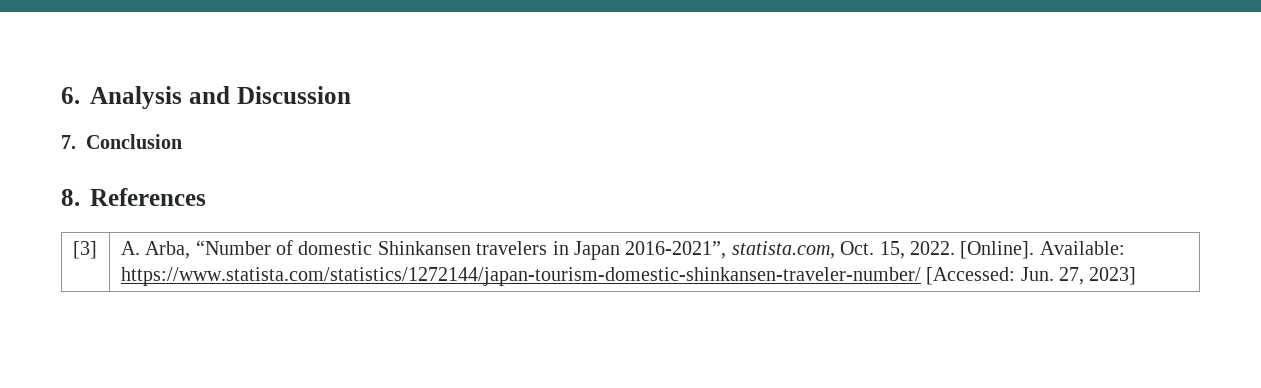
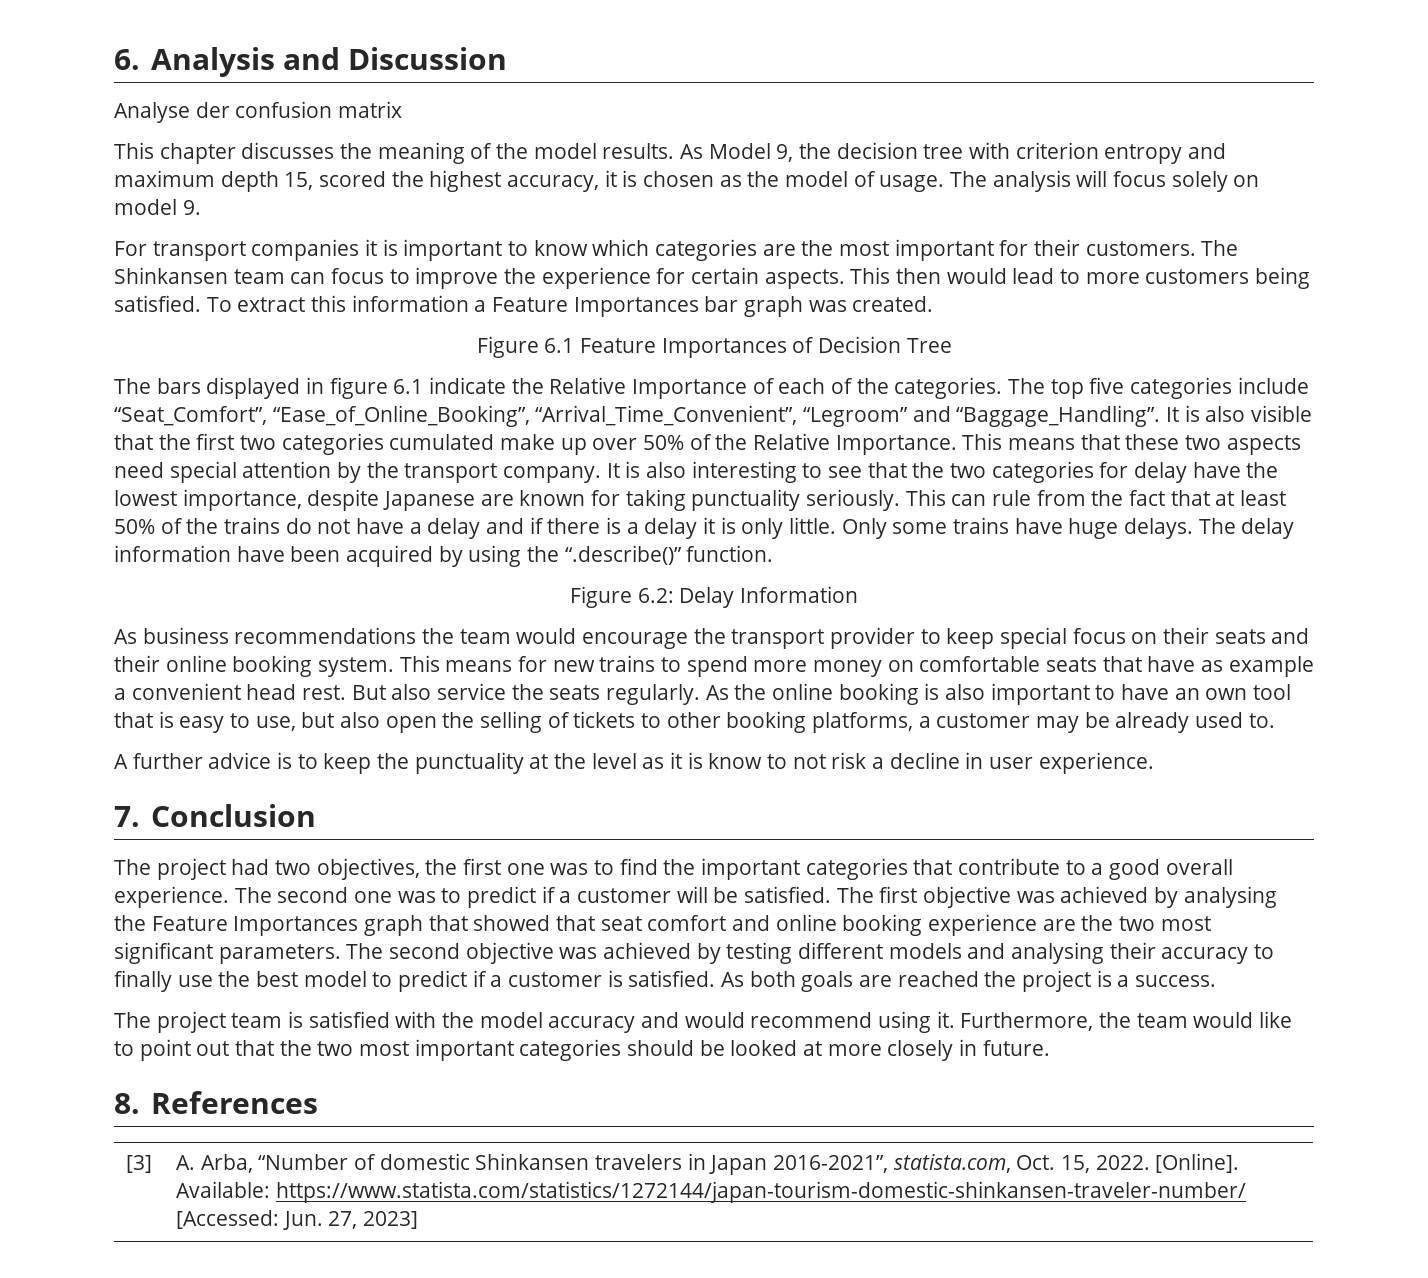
+ Analyse der confusion matrix
+ This chapter discusses the meaning of the model results. As Model 9, the decision tree with criterion entropy and maximum depth 15, scored the highest accuracy, it is chosen as the model of usage. The analysis will focus solely on model 9.
+ For transport companies it is important to know which categories are the most important for their customers. The Shinkansen team can focus to improve the experience for certain aspects. This then would lead to more customers being satisfied. To extract this information a Feature Importances bar graph was created.
+ Figure 6.1 Feature Importances of Decision Tree
+ The bars displayed in figure 6.1 indicate the Relative Importance of each of the categories. The top five categories include “Seat_Comfort”, “Ease_of_Online_Booking”, “Arrival_Time_Convenient”, “Legroom” and “Baggage_Handling”. It is also visible that the first two categories cumulated make up over 50% of the Relative Importance. This means that these two aspects need special attention by the transport company. It is also interesting to see that the two categories for delay have the lowest importance, despite Japanese are known for taking punctuality seriously. This can rule from the fact that at least 50% of the trains do not have a delay and if there is a delay it is only little. Only some trains have huge delays. The delay information have been acquired by using the “.describe()” function.
+ Figure 6.2: Delay Information
+ As business recommendations the team would encourage the transport provider to keep special focus on their seats and their online booking system. This means for new trains to spend more money on comfortable seats that have as example a convenient head rest. But also service the seats regularly. As the online booking is also important to have an own tool that is easy to use, but also open the selling of tickets to other booking platforms, a customer may be already used to.
+ A further advice is to keep the punctuality at the level as it is know to not risk a decline in user experience.
  7. Conclusion
+ The project had two objectives, the first one was to find the important categories that contribute to a good overall experience. The second one was to predict if a customer will be satisfied. The first objective was achieved by analysing the Feature Importances graph that showed that seat comfort and online booking experience are the two most significant parameters. The second objective was achieved by testing different models and analysing their accuracy to finally use the best model to predict if a customer is satisfied. As both goals are reached the project is a success.
+ The project team is satisfied with the model accuracy and would recommend using it. Furthermore, the team would like to point out that the two most important categories should be looked at more closely in future.

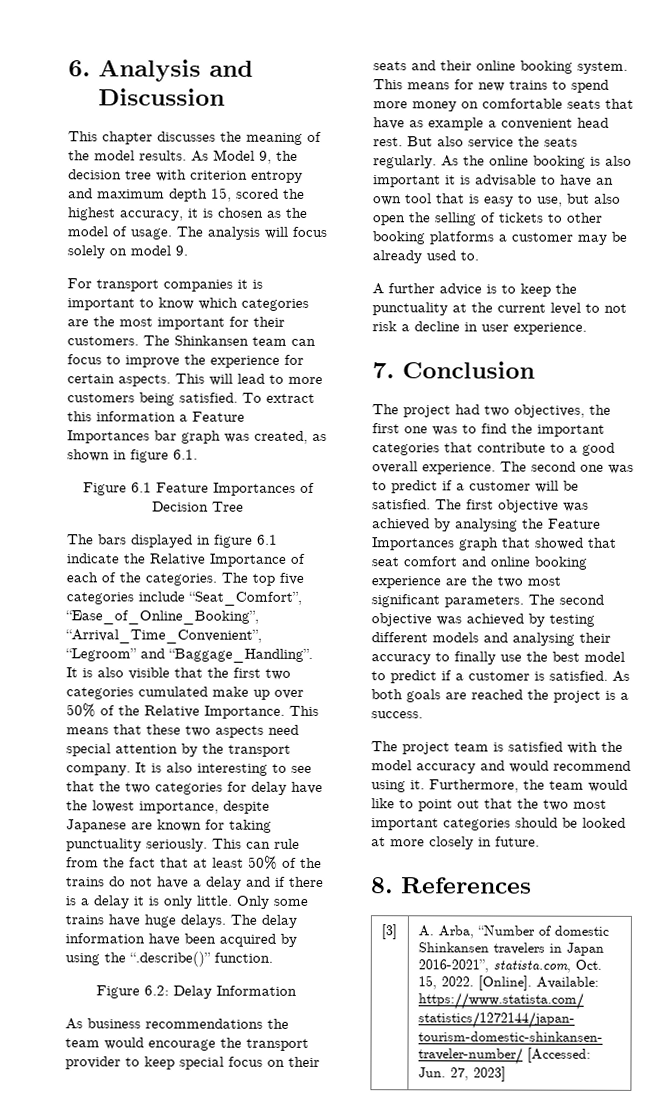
- Analyse der confusion matrix
- This then would lead to more customers being satisfied.
+ This will lead to more customers being satisfied.
- To extract this information a Feature Importances bar graph was created.
+ To extract this information a Feature Importances bar graph was created, as shown in figure 6.1.
- As the online booking is also important to have an own tool that is easy to use, but also open the selling of tickets to other booking platforms, a customer may be already used to.
+ As the online booking is also important it is advisable to have an own tool that is easy to use, but also open the selling of tickets to other booking platforms a customer may be already used to.
- A further advice is to keep the punctuality at the level as it is know to not risk a decline in user experience.
+ A further advice is to keep the punctuality at the current level to not risk a decline in user experience.

